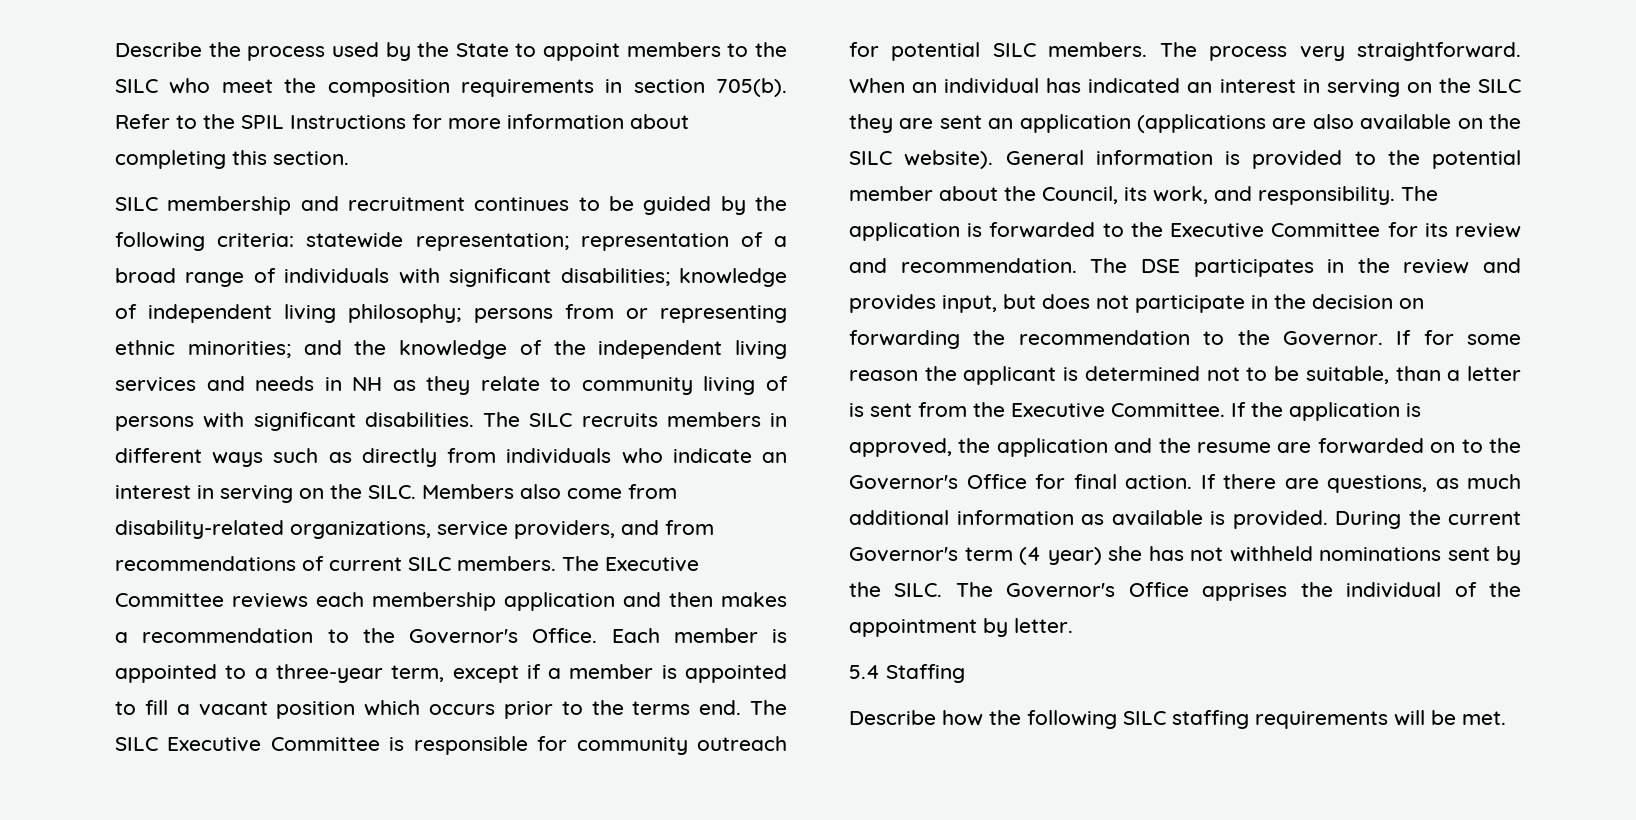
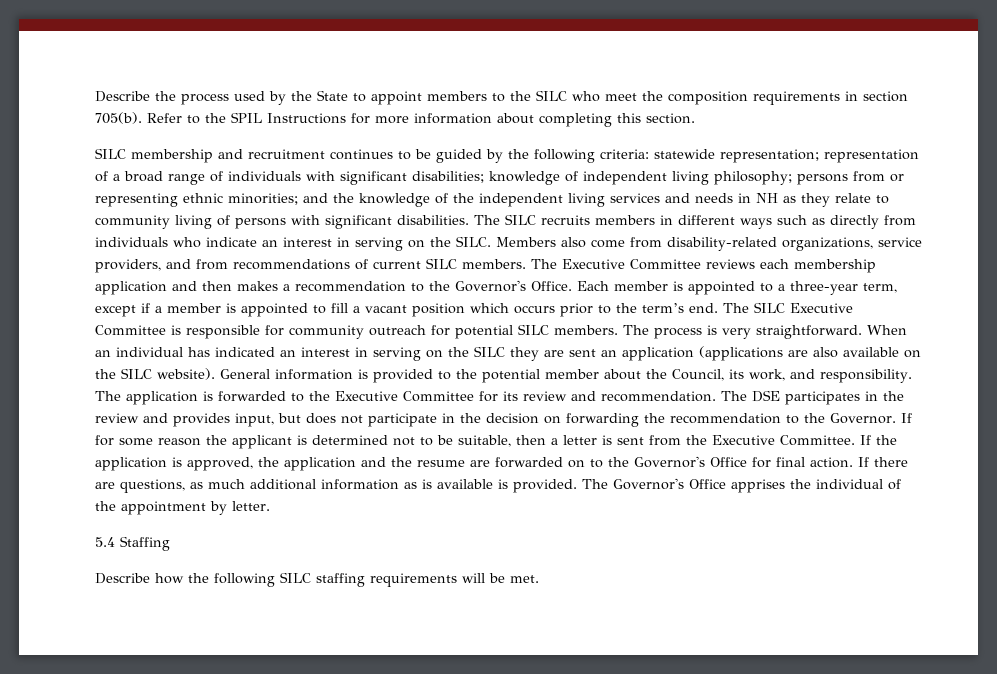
- Each member is appointed to a three-year term, except if a member is appointed to fill a vacant position which occurs prior to the terms end.
+ Each member is appointed to a three-year term, except if a member is appointed to fill a vacant position which occurs prior to the term’s end.
- The process very straightforward.
+ The process is very straightforward.
- If for some reason the applicant is determined not to be suitable, than a letter is sent from the Executive Committee.
+ If for some reason the applicant is determined not to be suitable, then a letter is sent from the Executive Committee.
- If there are questions, as much additional information as available is provided.
+ If there are questions, as much additional information as is available is provided.
- During the current Governor's term (4 year) she has not withheld nominations sent by the SILC.

